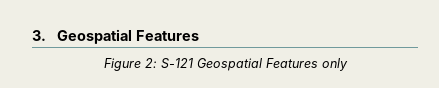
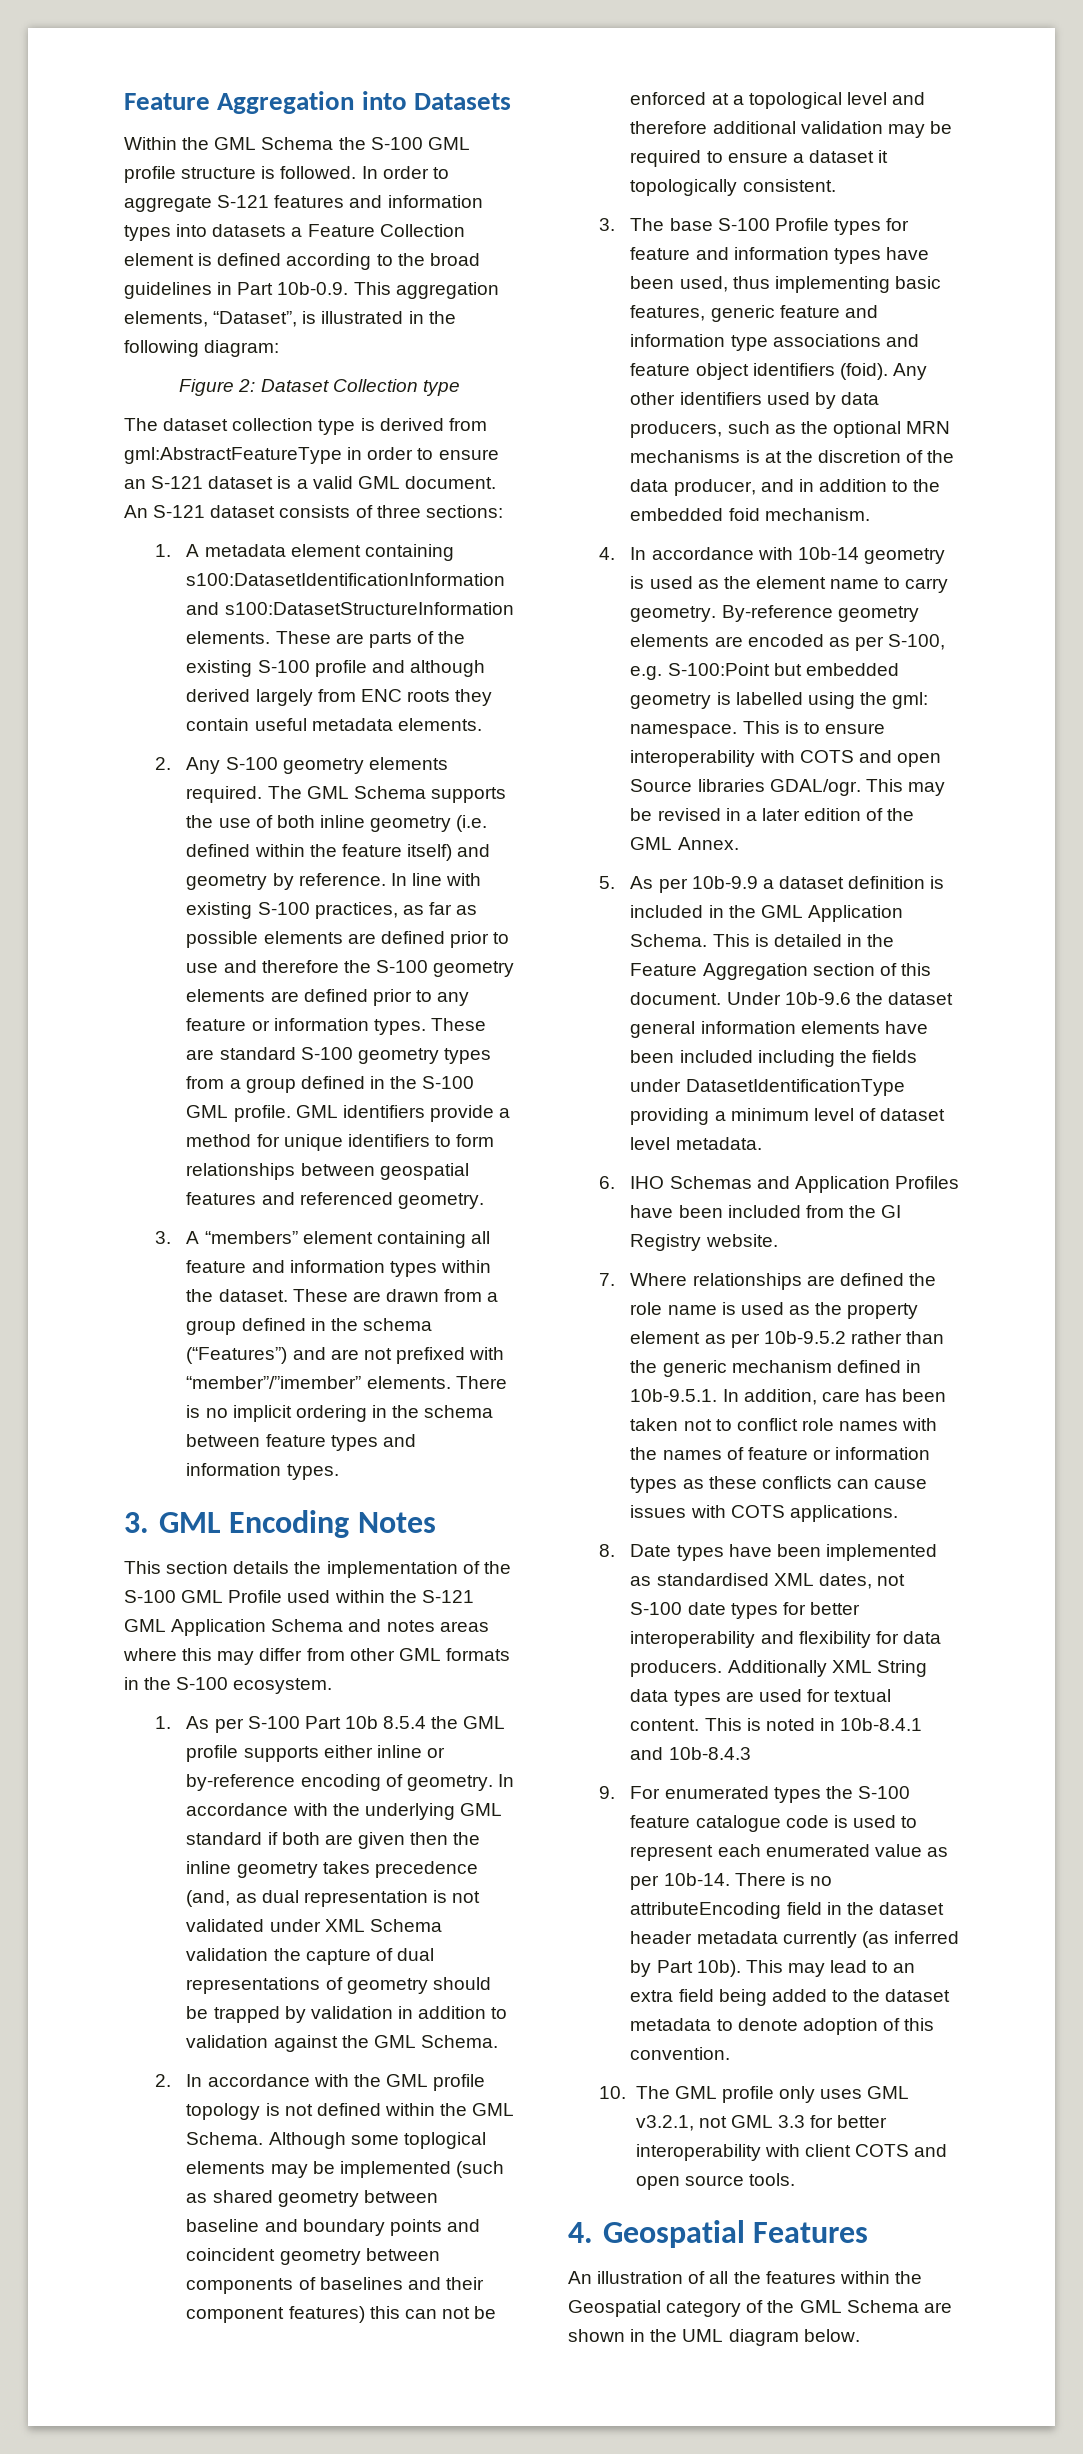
- 3. Geospatial Features
- Figure 2: S-121 Geospatial Features only
+ Feature Aggregation into Datasets
+ Within the GML Schema the S-100 GML profile structure is followed. In order to aggregate S-121 features and information types into datasets a Feature Collection element is defined according to the broad guidelines in Part 10b-0.9. This aggregation elements, “Dataset”, is illustrated in the following diagram:
+ Figure 2: Dataset Collection type
+ The dataset collection type is derived from gml:AbstractFeatureType in order to ensure an S-121 dataset is a valid GML document. An S-121 dataset consists of three sections:
+ 1. A metadata element containing s100:DatasetIdentificationInformation and s100:DatasetStructureInformation elements. These are parts of the existing S-100 profile and although derived largely from ENC roots they contain useful metadata elements.
+ 2. Any S-100 geometry elements required. The GML Schema supports the use of both inline geometry (i.e. defined within the feature itself) and geometry by reference. In line with existing S-100 practices, as far as possible elements are defined prior to use and therefore the S-100 geometry elements are defined prior to any feature or information types. These are standard S-100 geometry types from a group defined in the S-100 GML profile. GML identifiers provide a method for unique identifiers to form relationships between geospatial features and referenced geometry.
+ 3. A “members” element containing all feature and information types within the dataset. These are drawn from a group defined in the schema (“Features”) and are not prefixed with “member”/”imember” elements. There is no implicit ordering in the schema between feature types and information types.
+ 3. GML Encoding Notes
+ This section details the implementation of the S-100 GML Profile used within the S-121 GML Application Schema and notes areas where this may differ from other GML formats in the S-100 ecosystem.
+ 1. As per S-100 Part 10b 8.5.4 the GML profile supports either inline or by-reference encoding of geometry. In accordance with the underlying GML standard if both are given then the inline geometry takes precedence (and, as dual representation is not validated under XML Schema validation the capture of dual representations of geometry should be trapped by validation in addition to validation against the GML Schema.
+ 2. In accordance with the GML profile topology is not defined within the GML Schema. Although some toplogical elements may be implemented (such as shared geometry between baseline and boundary points and coincident geometry between components of baselines and their component features) this can not be enforced at a topological level and therefore additional validation may be required to ensure a dataset it topologically consistent.
+ 3. The base S-100 Profile types for feature and information types have been used, thus implementing basic features, generic feature and information type associations and feature object identifiers (foid). Any other identifiers used by data producers, such as the optional MRN mechanisms is at the discretion of the data producer, and in addition to the embedded foid mechanism.
+ 4. In accordance with 10b-14 geometry is used as the element name to carry geometry. By-reference geometry elements are encoded as per S-100, e.g. S-100:Point but embedded geometry is labelled using the gml: namespace. This is to ensure interoperability with COTS and open Source libraries GDAL/ogr. This may be revised in a later edition of the GML Annex.
+ 5. As per 10b-9.9 a dataset definition is included in the GML Application Schema. This is detailed in the Feature Aggregation section of this document. Under 10b-9.6 the dataset general information elements have been included including the fields under DatasetIdentificationType providing a minimum level of dataset level metadata.
+ 6. IHO Schemas and Application Profiles have been included from the GI Registry website.
+ 7. Where relationships are defined the role name is used as the property element as per 10b-9.5.2 rather than the generic mechanism defined in 10b-9.5.1. In addition, care has been taken not to conflict role names with the names of feature or information types as these conflicts can cause issues with COTS applications.
+ 8. Date types have been implemented as standardised XML dates, not S-100 date types for better interoperability and flexibility for data producers. Additionally XML String data types are used for textual content. This is noted in 10b-8.4.1 and 10b-8.4.3
+ 9. For enumerated types the S-100 feature catalogue code is used to represent each enumerated value as per 10b-14. There is no attributeEncoding field in the dataset header metadata currently (as inferred by Part 10b). This may lead to an extra field being added to the dataset metadata to denote adoption of this convention.
+ 10. The GML profile only uses GML v3.2.1, not GML 3.3 for better interoperability with client COTS and open source tools.
+ 4. Geospatial Features
+ An illustration of all the features within the Geospatial category of the GML Schema are shown in the UML diagram below.

